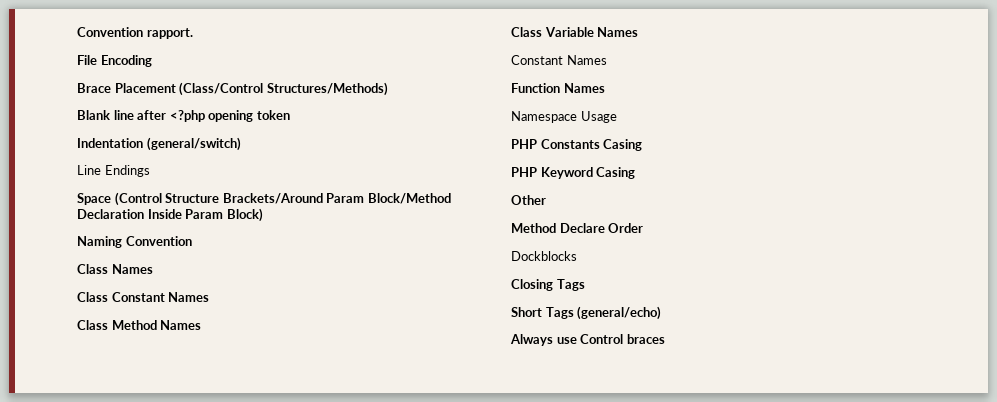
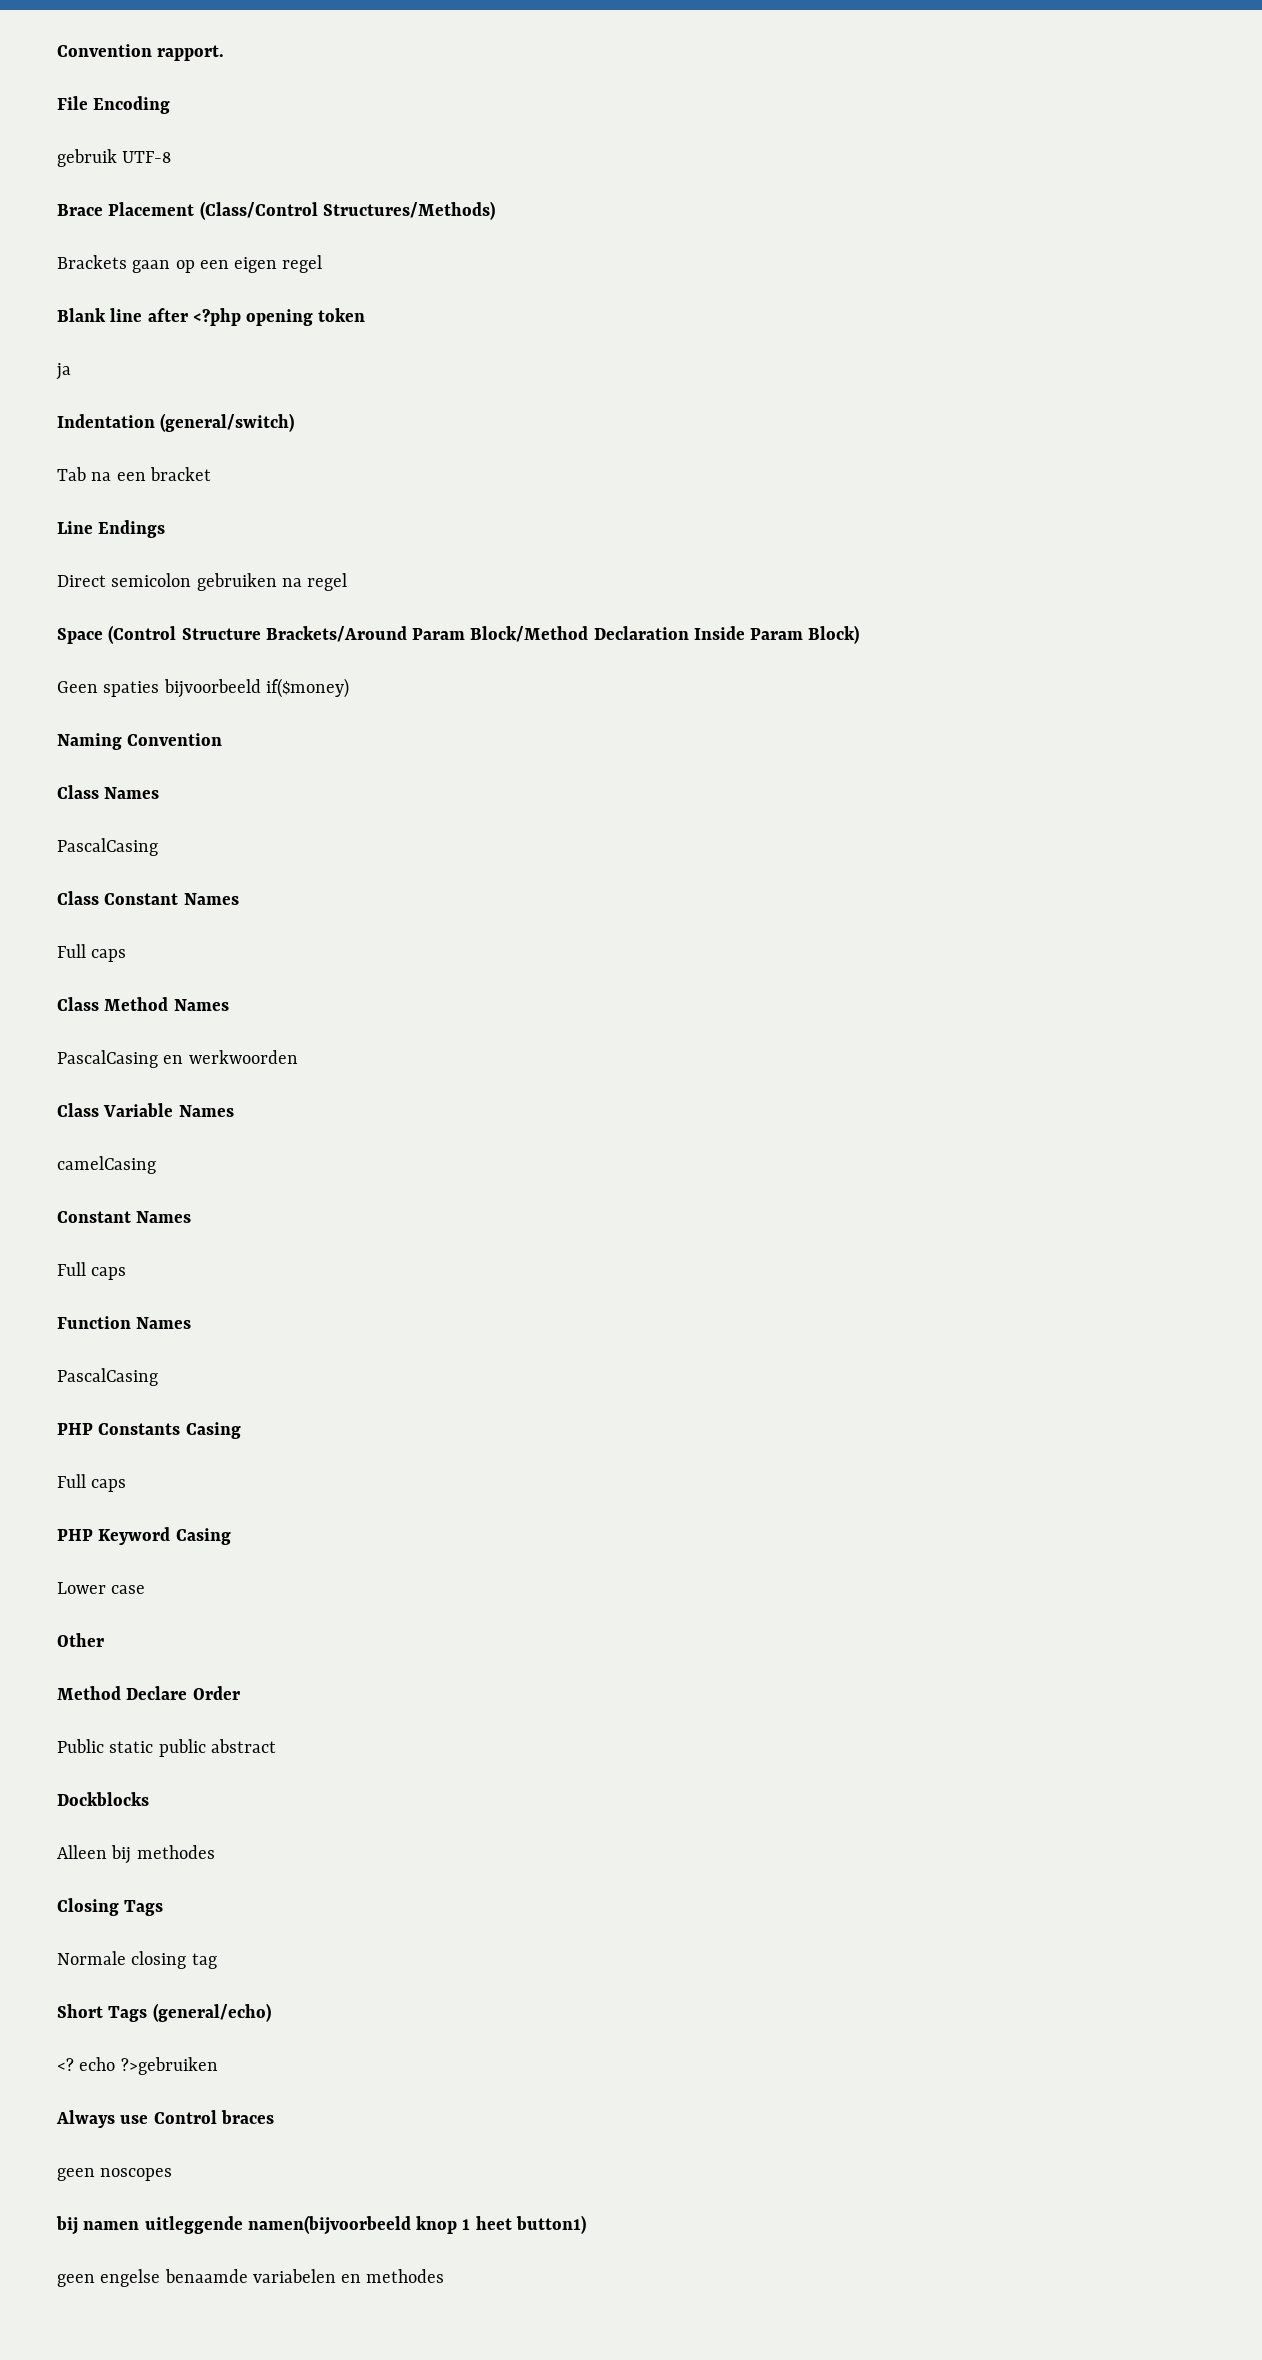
+ gebruik UTF-8
+ Brackets gaan op een eigen regel
+ ja
+ Tab na een bracket
  Line Endings
+ Direct semicolon gebruiken na regel
+ Geen spaties bijvoorbeeld if($money)
  Class Names
+ PascalCasing
  Class Constant Names
+ Full caps
+ PascalCasing en werkwoorden
  Class Variable Names
+ camelCasing
  Constant Names
+ Full caps
  Function Names
- Namespace Usage
+ PascalCasing
  PHP Constants Casing
+ Full caps
+ Lower case
+ Public static public abstract
  Dockblocks
+ Alleen bij methodes
+ Normale closing tag
+ <? echo ?>gebruiken
+ geen noscopes
+ bij namen uitleggende namen(bijvoorbeeld knop 1 heet button1)
+ geen engelse benaamde variabelen en methodes

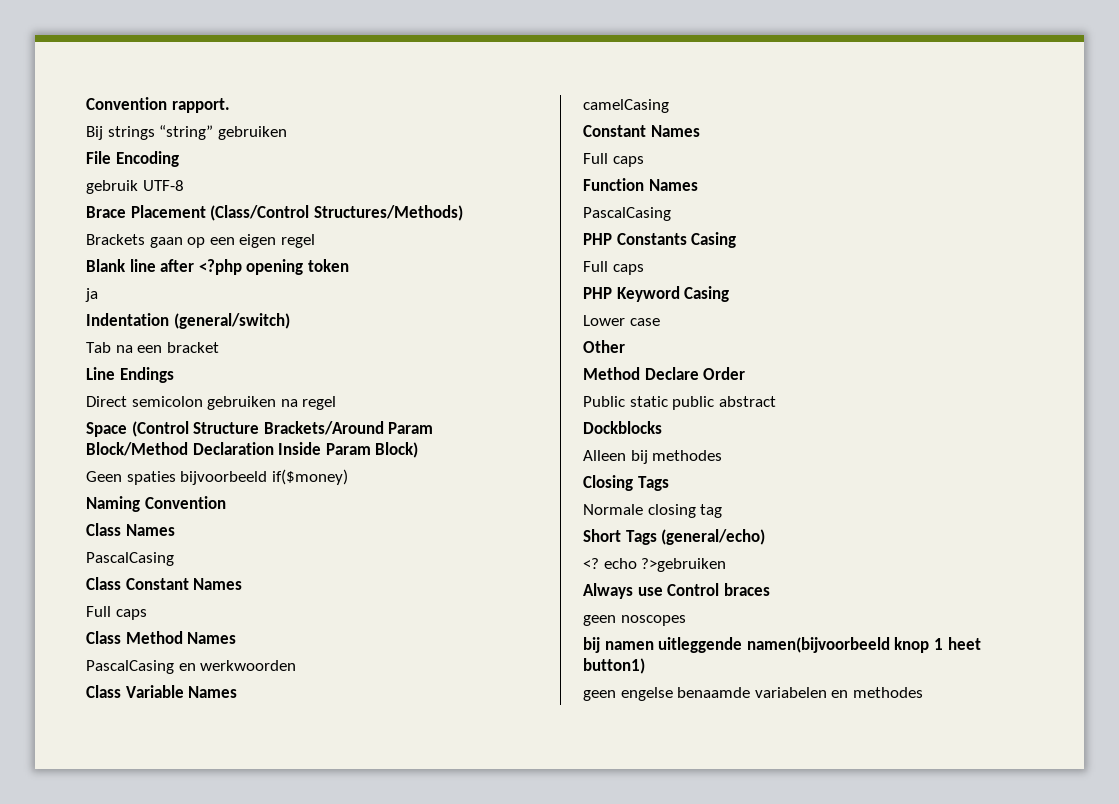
+ Bij strings “string” gebruiken

